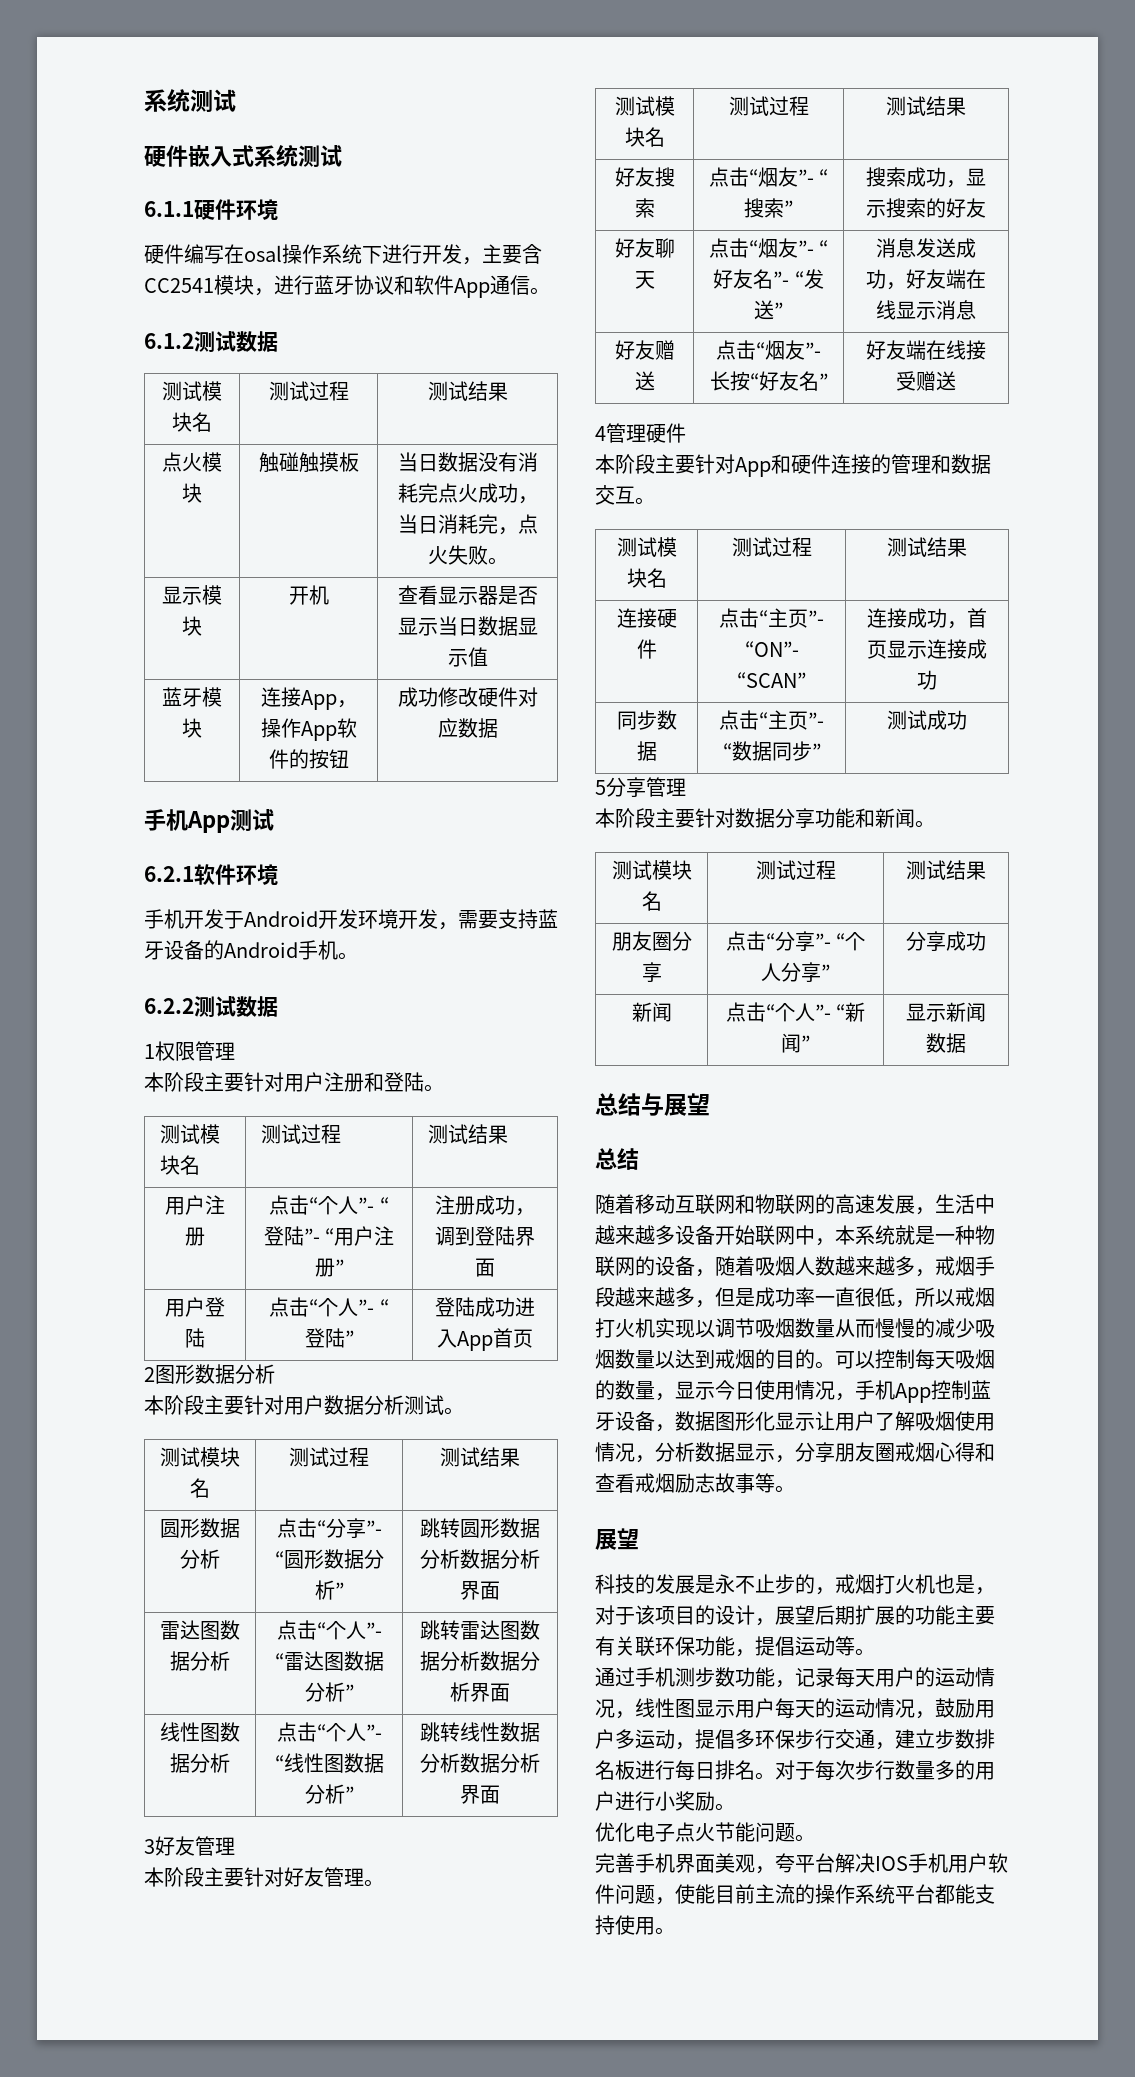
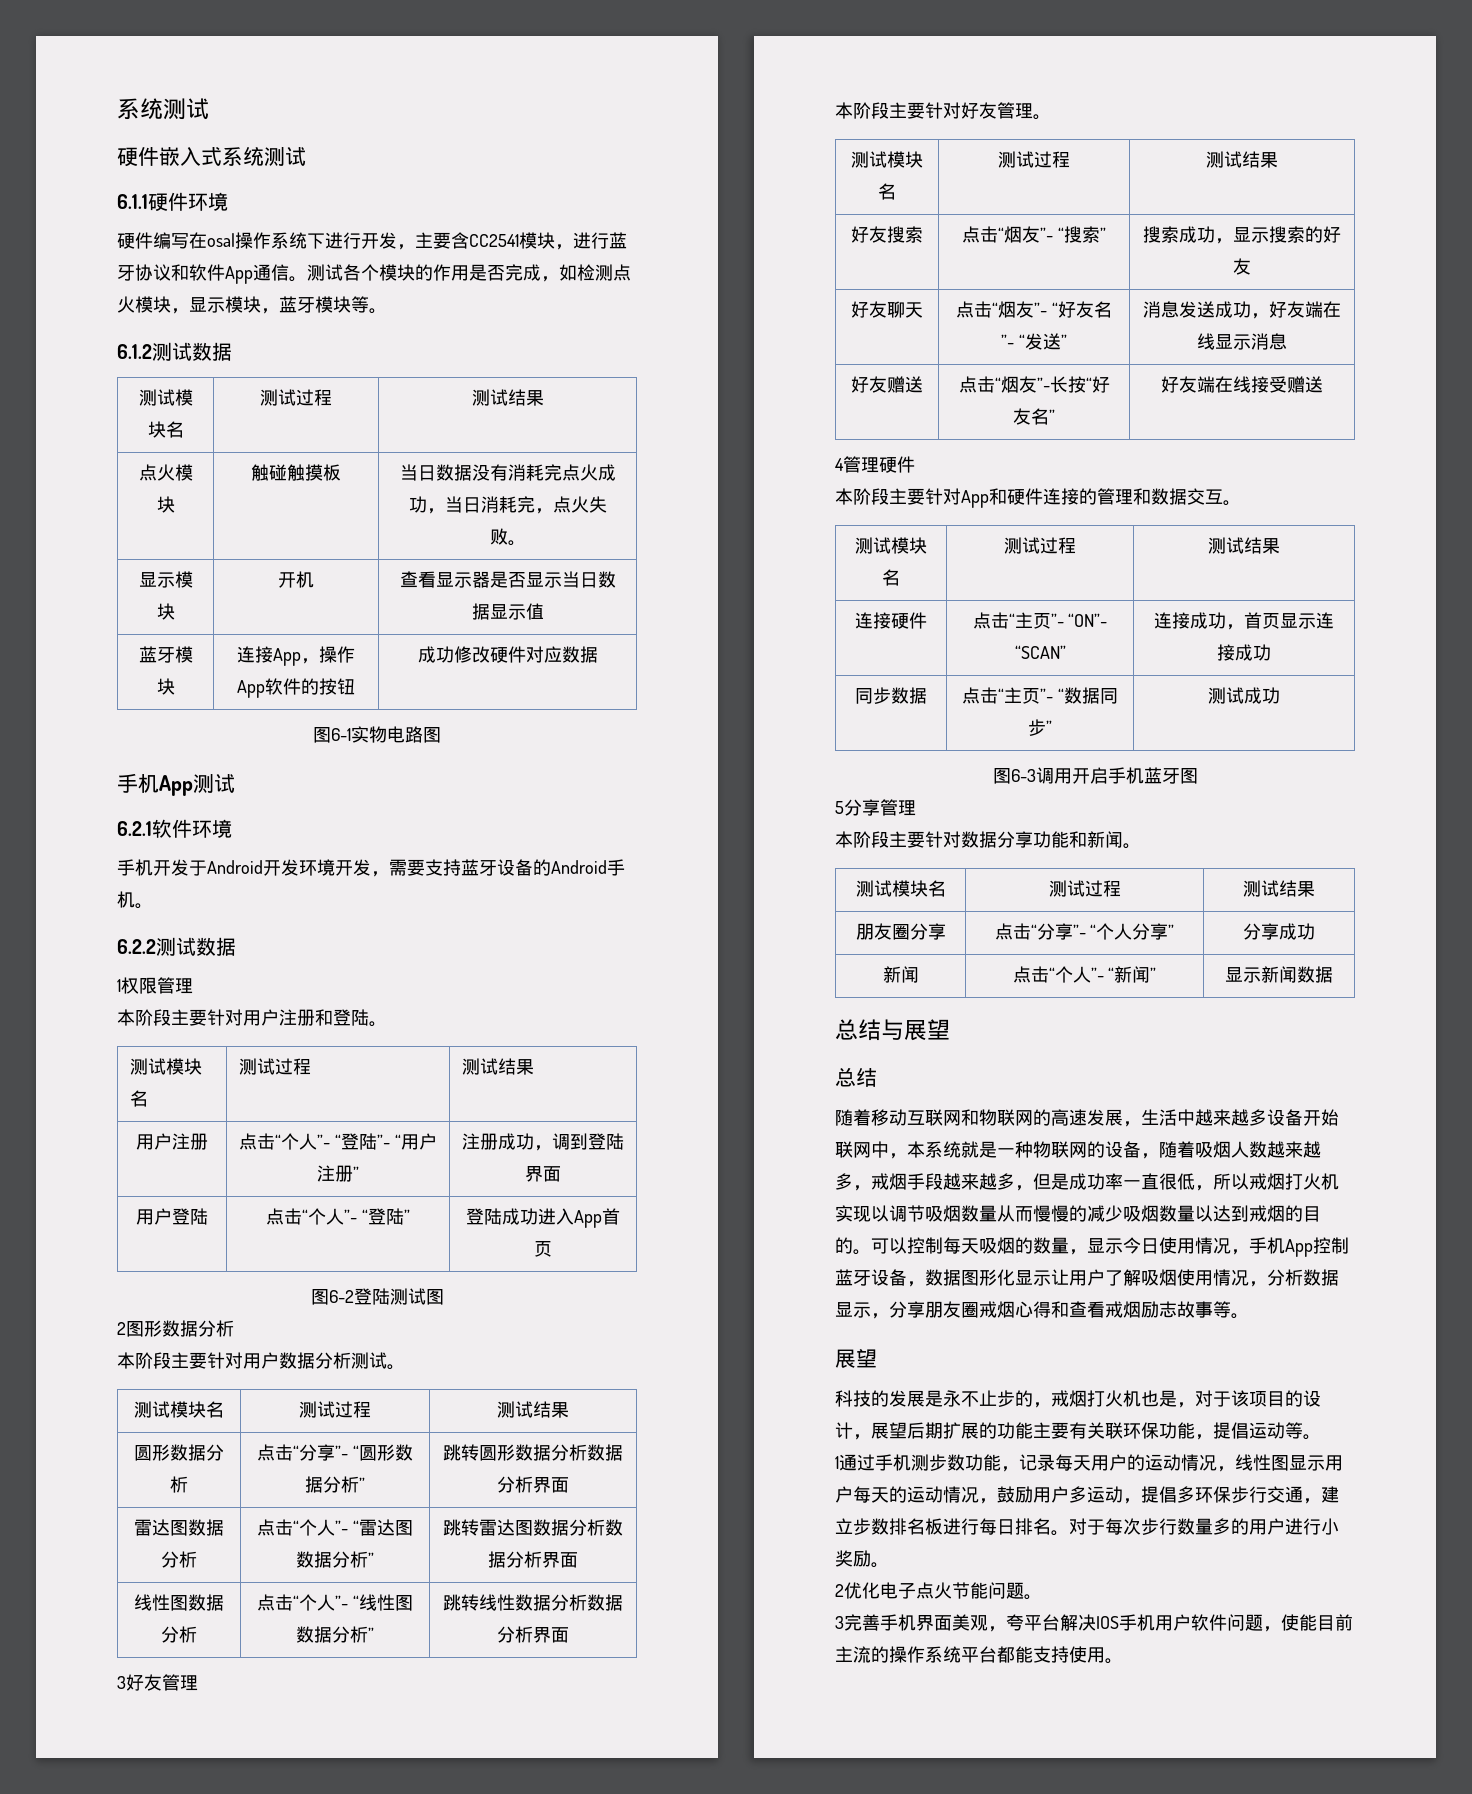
+ 测试各个模块的作用是否完成，如检测点火模块，显示模块，蓝牙模块等。
+ 图6-1实物电路图
+ 图6-2登陆测试图
+ 图6-3调用开启手机蓝牙图
- 通过手机测步数功能，记录每天用户的运动情况，线性图显示用户每天的运动情况，鼓励用户多运动，提倡多环保步行交通，建立步数排名板进行每日排名。
+ 1通过手机测步数功能，记录每天用户的运动情况，线性图显示用户每天的运动情况，鼓励用户多运动，提倡多环保步行交通，建立步数排名板进行每日排名。
- 优化电子点火节能问题。
+ 2优化电子点火节能问题。
- 完善手机界面美观，夸平台解决IOS手机用户软件问题，使能目前主流的操作系统平台都能支持使用。
+ 3完善手机界面美观，夸平台解决IOS手机用户软件问题，使能目前主流的操作系统平台都能支持使用。

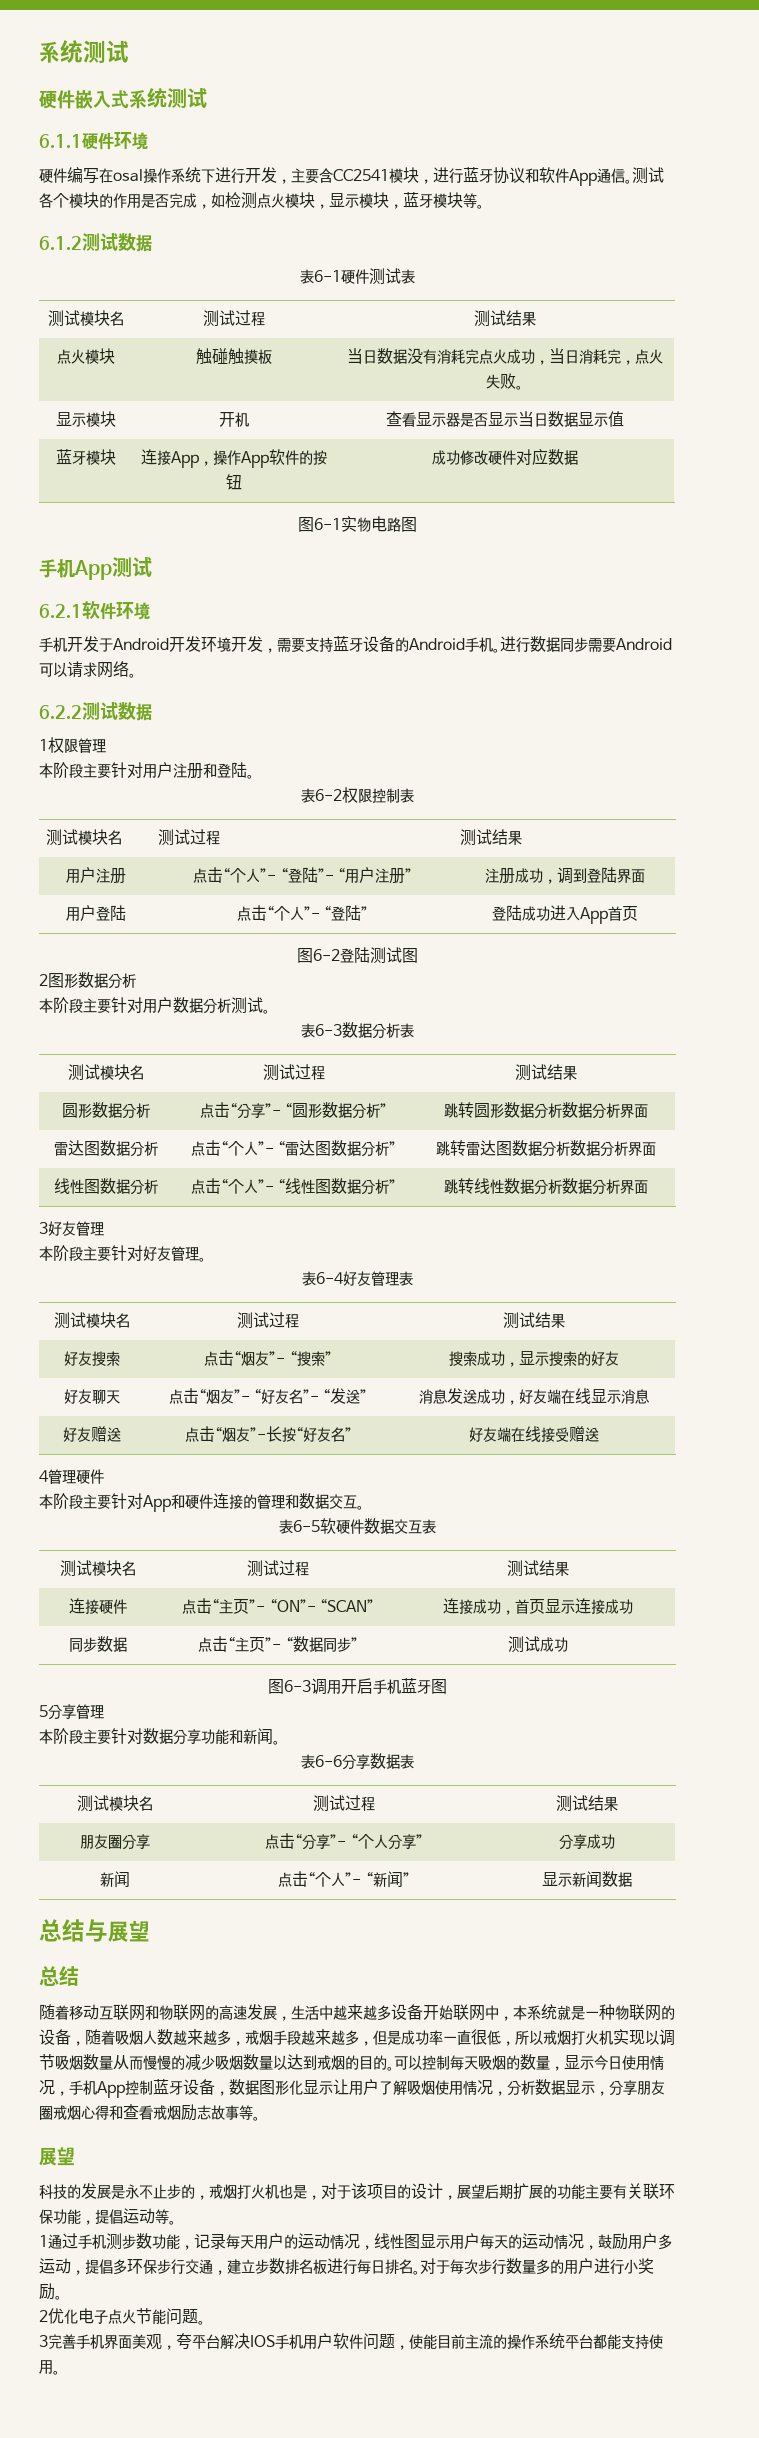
+ 表6-1硬件测试表
+ 进行数据同步需要Android可以请求网络。
+ 表6-2权限控制表
+ 表6-3数据分析表
+ 表6-4好友管理表
+ 表6-5软硬件数据交互表
+ 表6-6分享数据表

